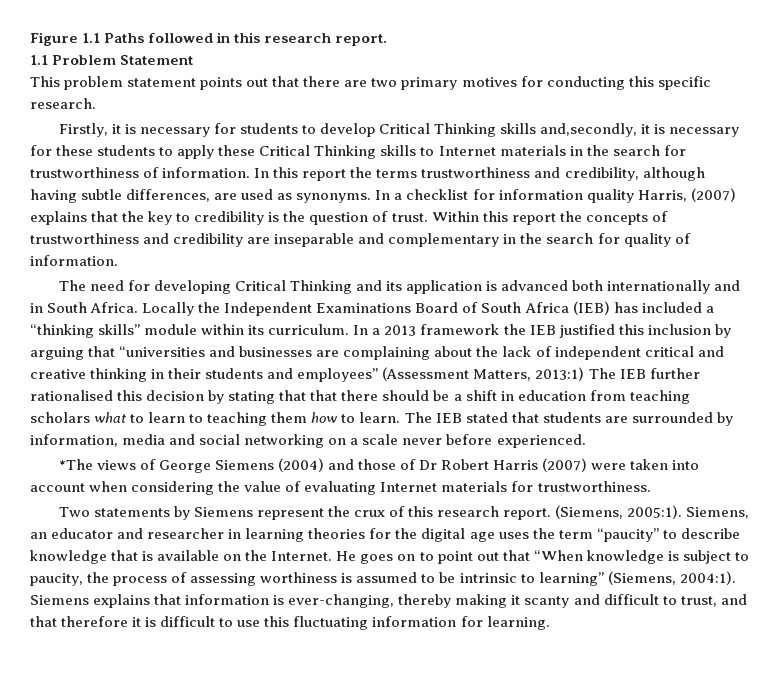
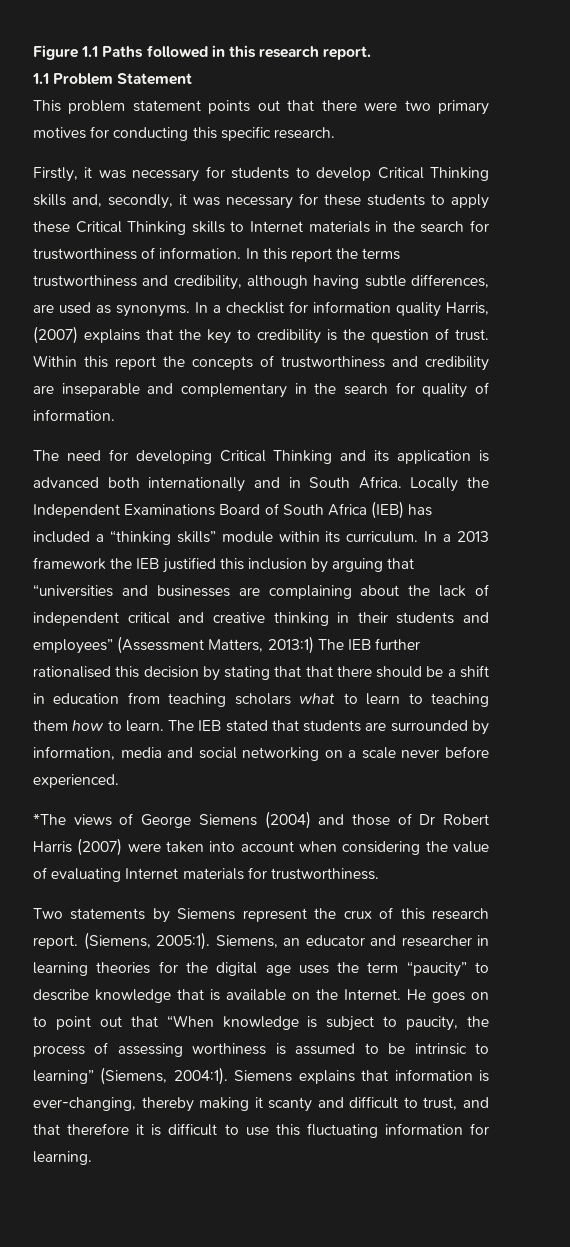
- This problem statement points out that there are two primary motives for conducting this specific research.
+ This problem statement points out that there were two primary motives for conducting this specific research.
- Firstly, it is necessary for students to develop Critical Thinking skills and,secondly, it is necessary for these students to apply these Critical Thinking skills to Internet materials in the search for trustworthiness of information.
+ Firstly, it was necessary for students to develop Critical Thinking skills and, secondly, it was necessary for these students to apply these Critical Thinking skills to Internet materials in the search for trustworthiness of information.

